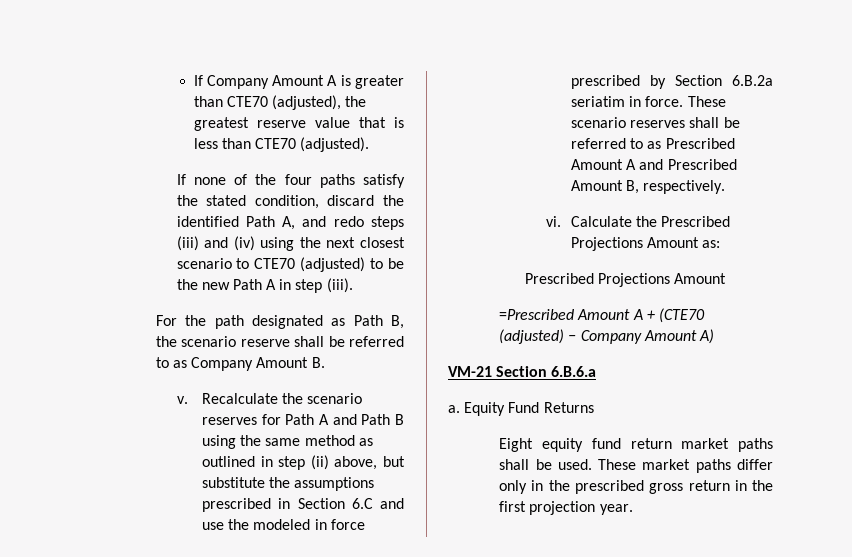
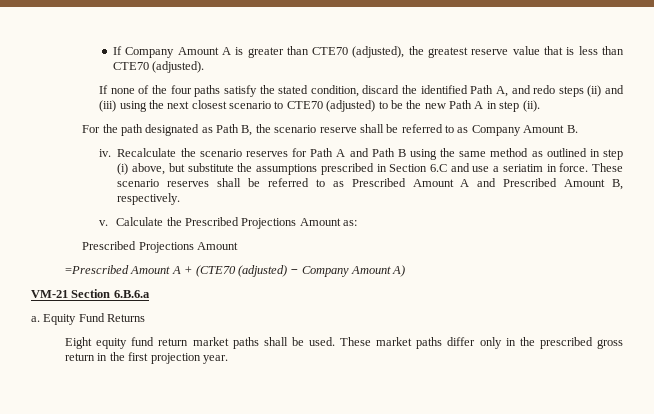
- If none of the four paths satisfy the stated condition, discard the identified Path A, and redo steps (iii) and (iv) using the next closest scenario to CTE70 (adjusted) to be the new Path A in step (iii).
+ If none of the four paths satisfy the stated condition, discard the identified Path A, and redo steps (ii) and (iii) using the next closest scenario to CTE70 (adjusted) to be the new Path A in step (ii).
- v.
+ iv.
- Recalculate the scenario reserves for Path A and Path B using the same method as outlined in step (ii) above, but substitute the assumptions prescribed in Section 6.C and use the modeled in force prescribed by Section 6.B.2a seriatim in force.
+ Recalculate the scenario reserves for Path A and Path B using the same method as outlined in step (i) above, but substitute the assumptions prescribed in Section 6.C and use a seriatim in force.
- vi.
+ v.

